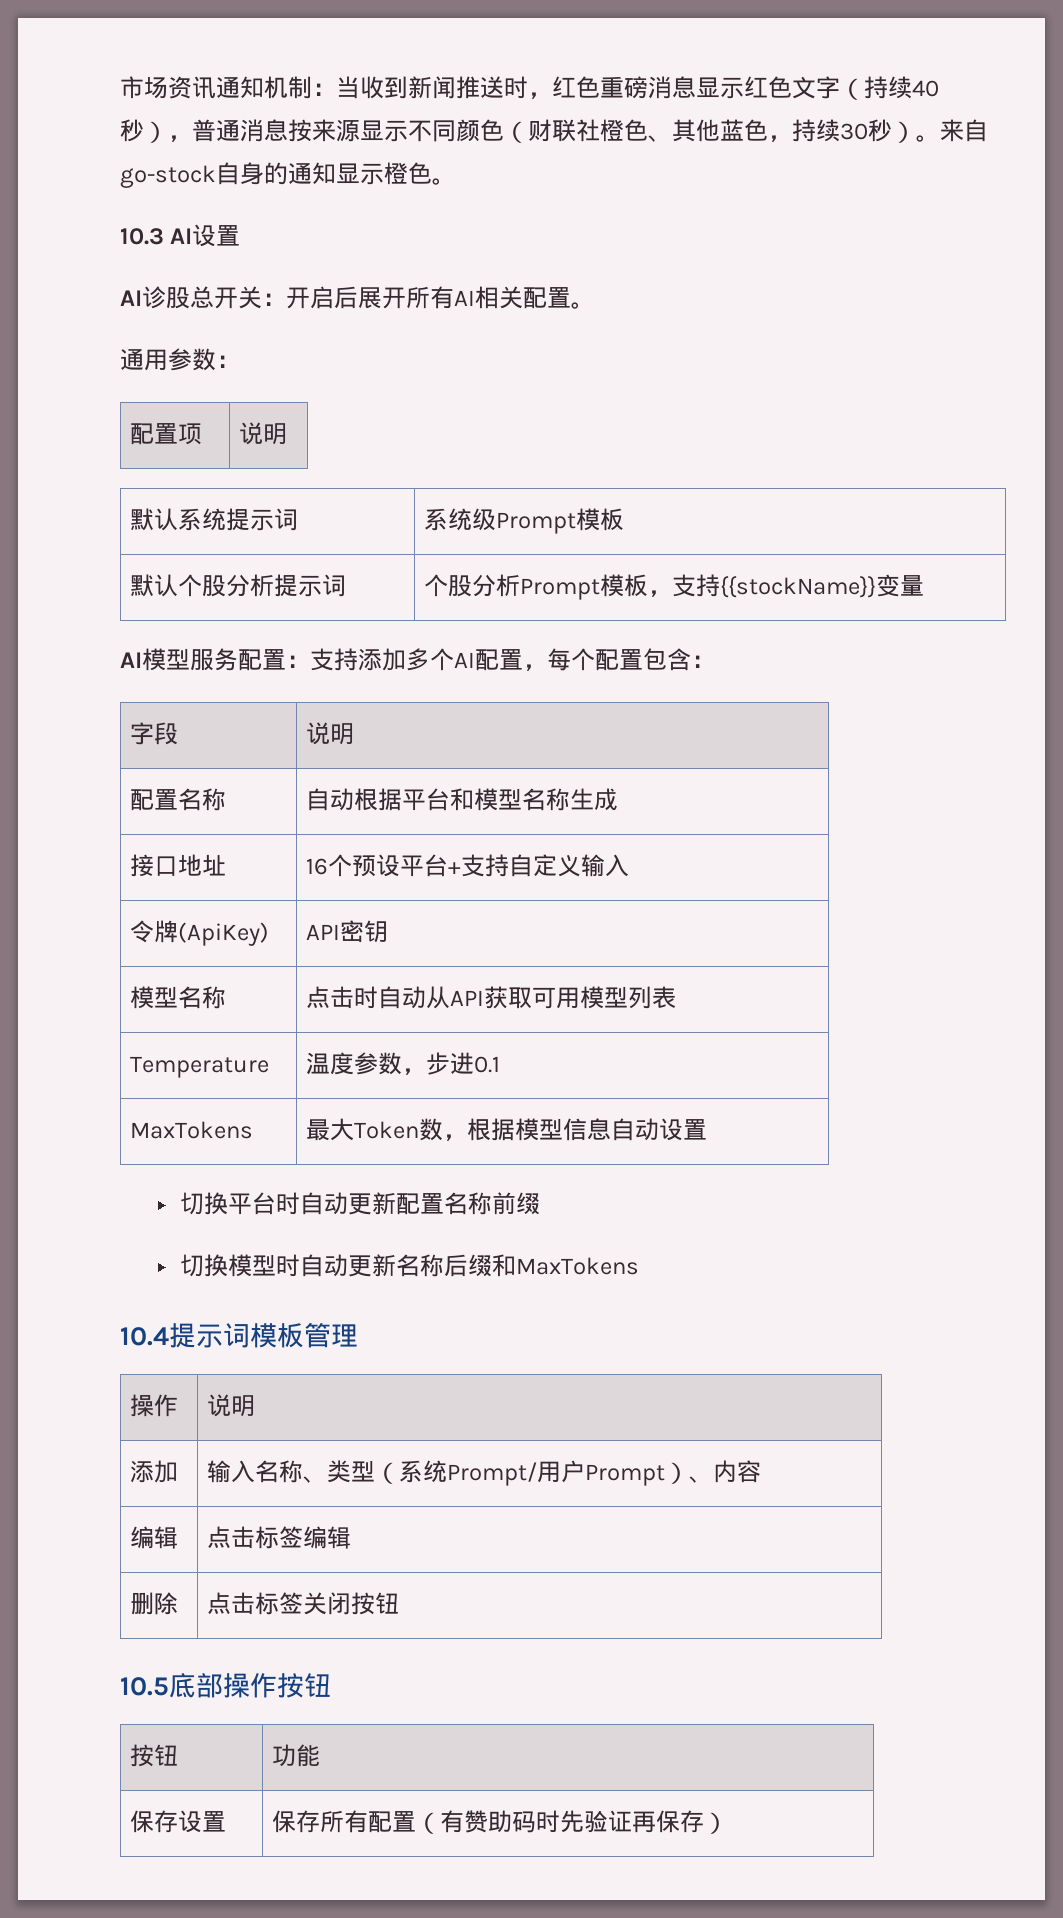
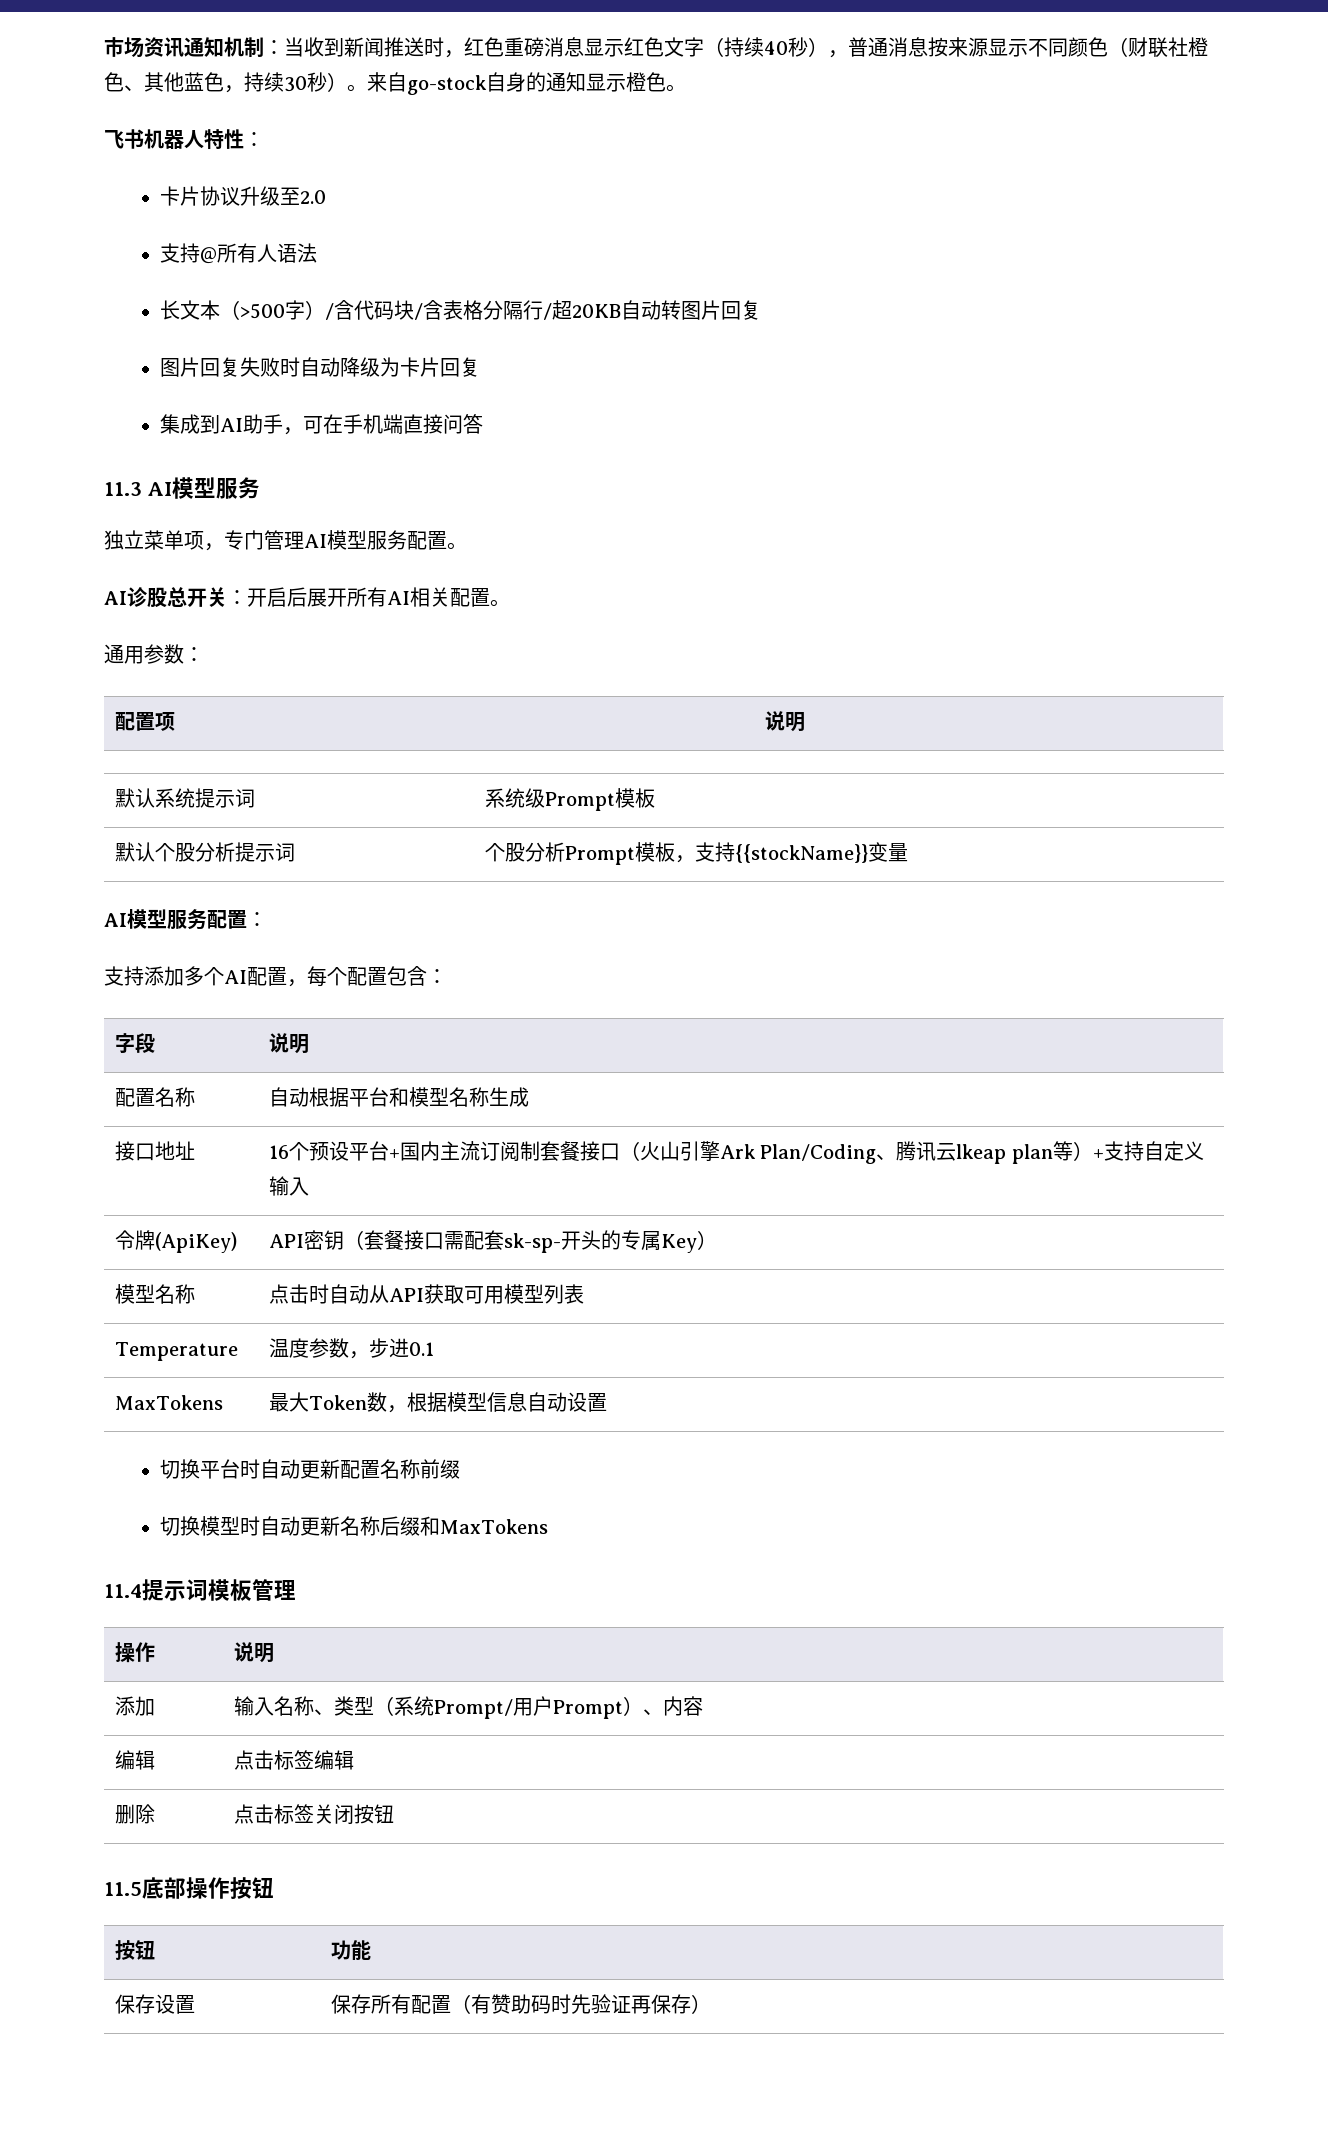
- 10.3 AI设置
+ 飞书机器人特性：
+ 卡片协议升级至2.0
+ 支持@所有人语法
+ 长文本（>500字）/含代码块/含表格分隔行/超20KB自动转图片回复
+ 图片回复失败时自动降级为卡片回复
+ 集成到AI助手，可在手机端直接问答
+ 11.3 AI模型服务
+ 独立菜单项，专门管理AI模型服务配置。
- AI模型服务配置：支持添加多个AI配置，每个配置包含：
+ AI模型服务配置：
+ 支持添加多个AI配置，每个配置包含：
- 接口地址 | 16个预设平台+支持自定义输入
+ 接口地址 | 16个预设平台+国内主流订阅制套餐接口（火山引擎Ark Plan/Coding、腾讯云lkeap plan等）+支持自定义输入
- 令牌(ApiKey) | API密钥
+ 令牌(ApiKey) | API密钥（套餐接口需配套sk-sp-开头的专属Key）
- 10.4提示词模板管理
+ 11.4提示词模板管理
- 10.5底部操作按钮
+ 11.5底部操作按钮

